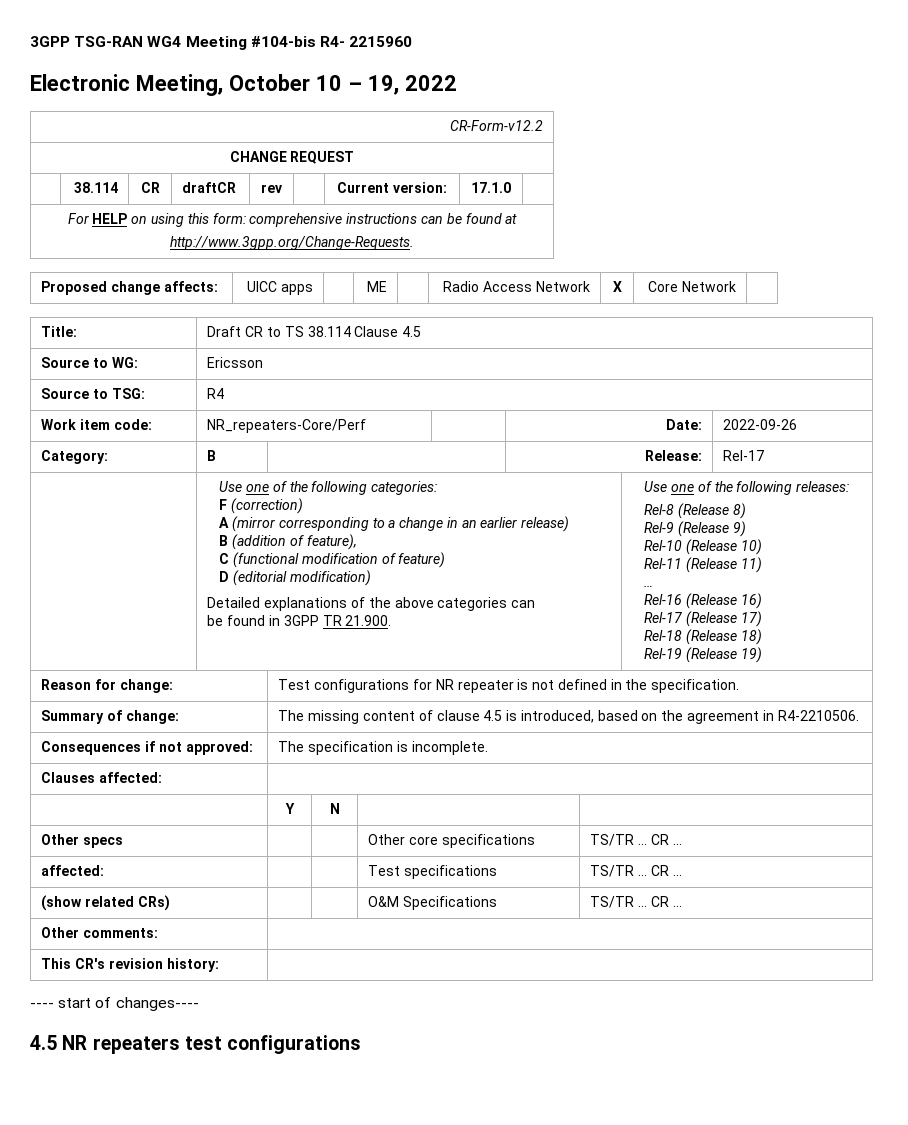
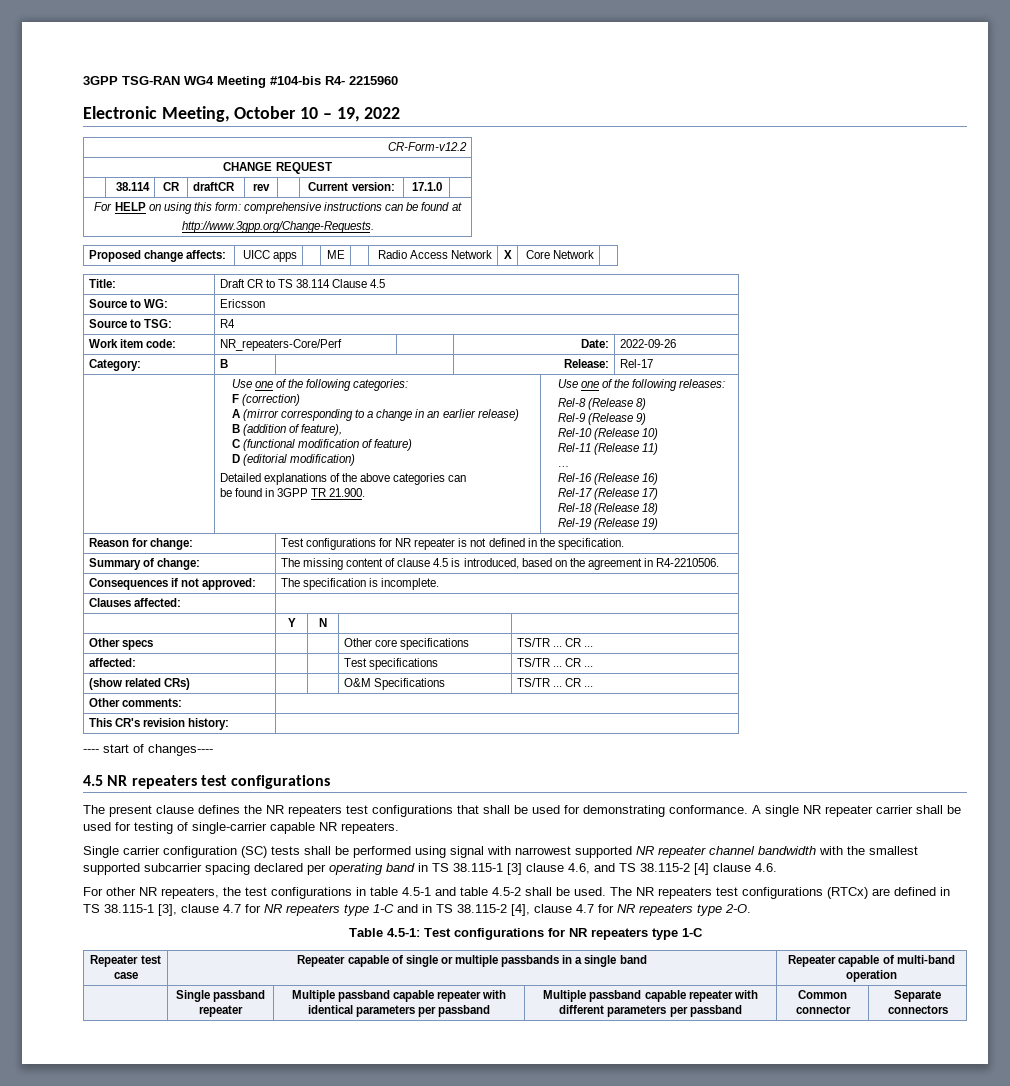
+ The present clause defines the NR repeaters test configurations that shall be used for demonstrating conformance. A single NR repeater carrier shall be used for testing of single-carrier capable NR repeaters.
+ Single carrier configuration (SC) tests shall be performed using signal with narrowest supported NR repeater channel bandwidth with the smallest supported subcarrier spacing declared per operating band in TS 38.115-1 [3] clause 4.6, and TS 38.115-2 [4] clause 4.6.
+ For other NR repeaters, the test configurations in table 4.5-1 and table 4.5-2 shall be used. The NR repeaters test configurations (RTCx) are defined in TS 38.115-1 [3], clause 4.7 for NR repeaters type 1-C and in TS 38.115-2 [4], clause 4.7 for NR repeaters type 2-O.
+ Table 4.5-1: Test configurations for NR repeaters type 1-C
+ Repeater test case | Repeater capable of single or multiple passbands in a single band | Repeater capable of multi-band operation
+ | Single passband repeater | Multiple passband capable repeater with identical parameters per passband | Multiple passband capable repeater with different parameters per passband | Common connector | Separate connectors

